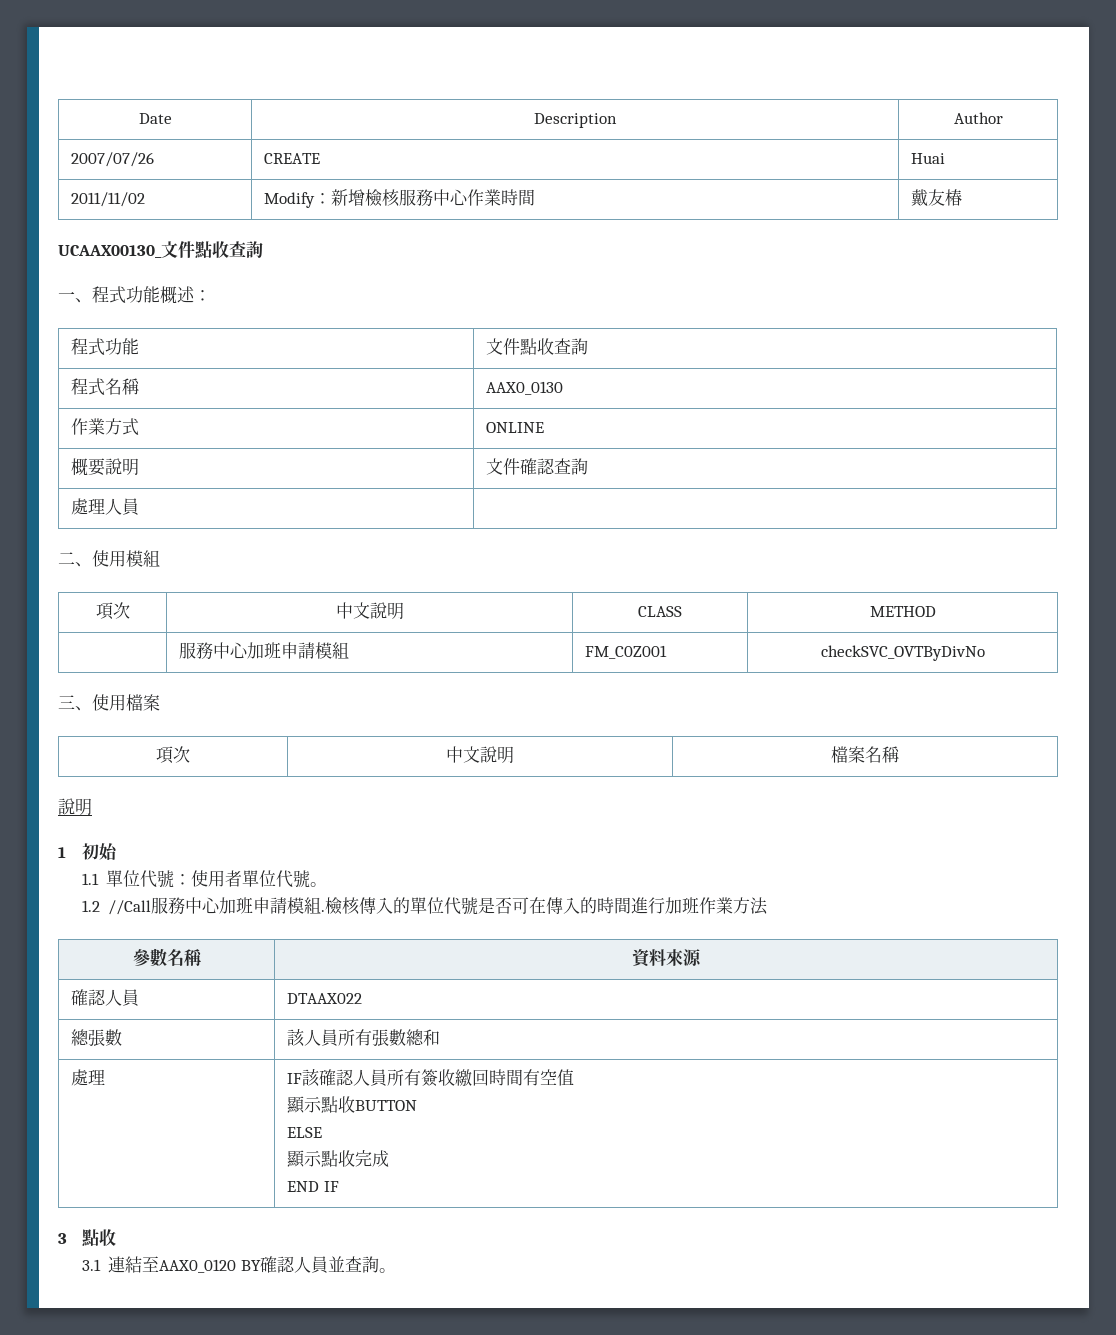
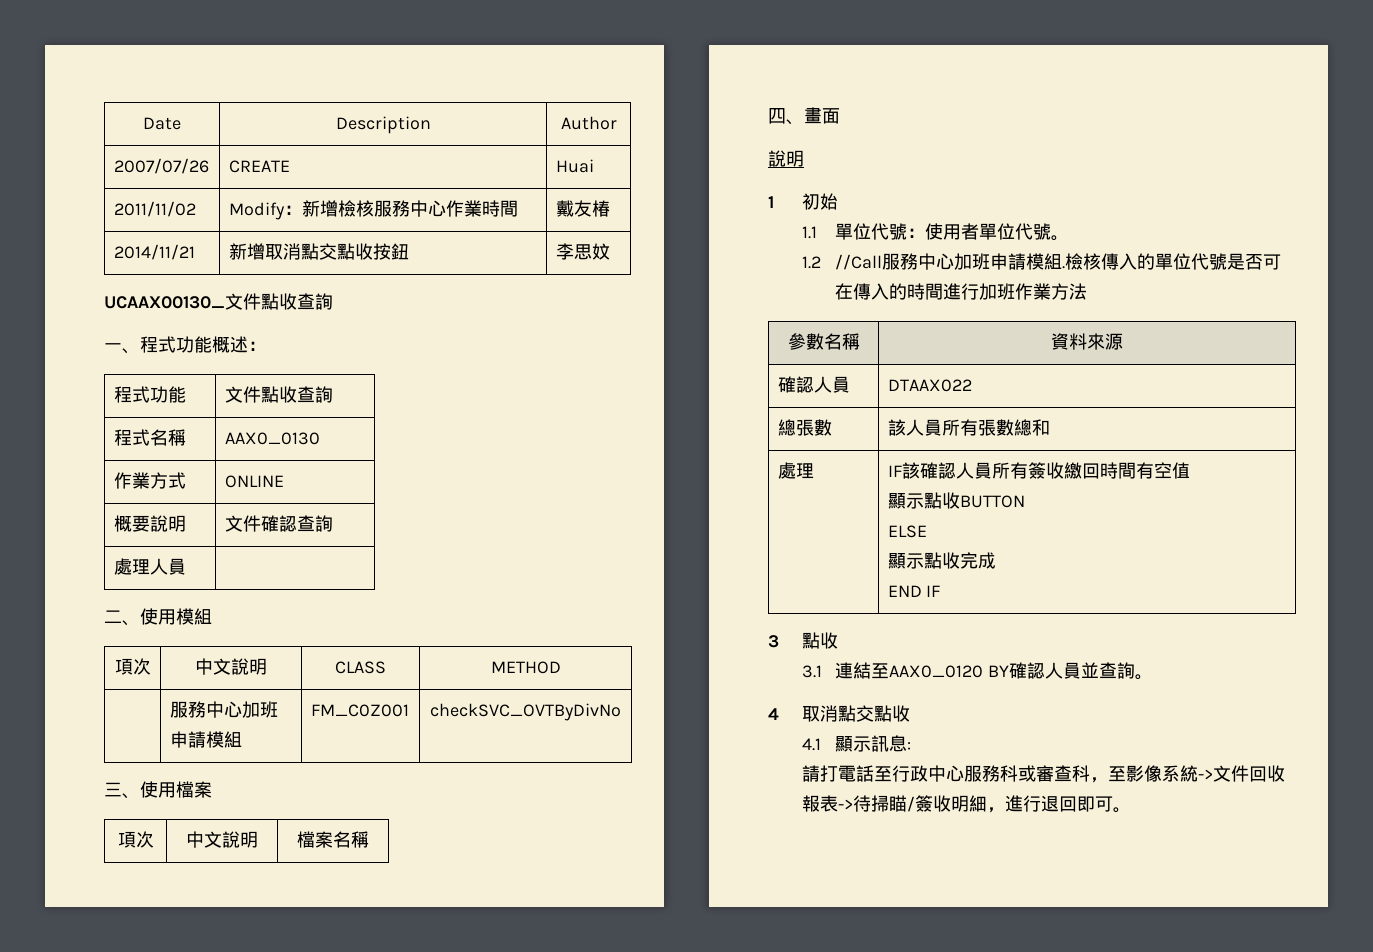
+ 2014/11/21 | 新增取消點交點收按鈕 | 李思妏
+ 四、畫面
+ 4取消點交點收
+ 4.1顯示訊息:
+ 請打電話至行政中心服務科或審查科，至影像系統->文件回收報表->待掃瞄/簽收明細，進行退回即可。

